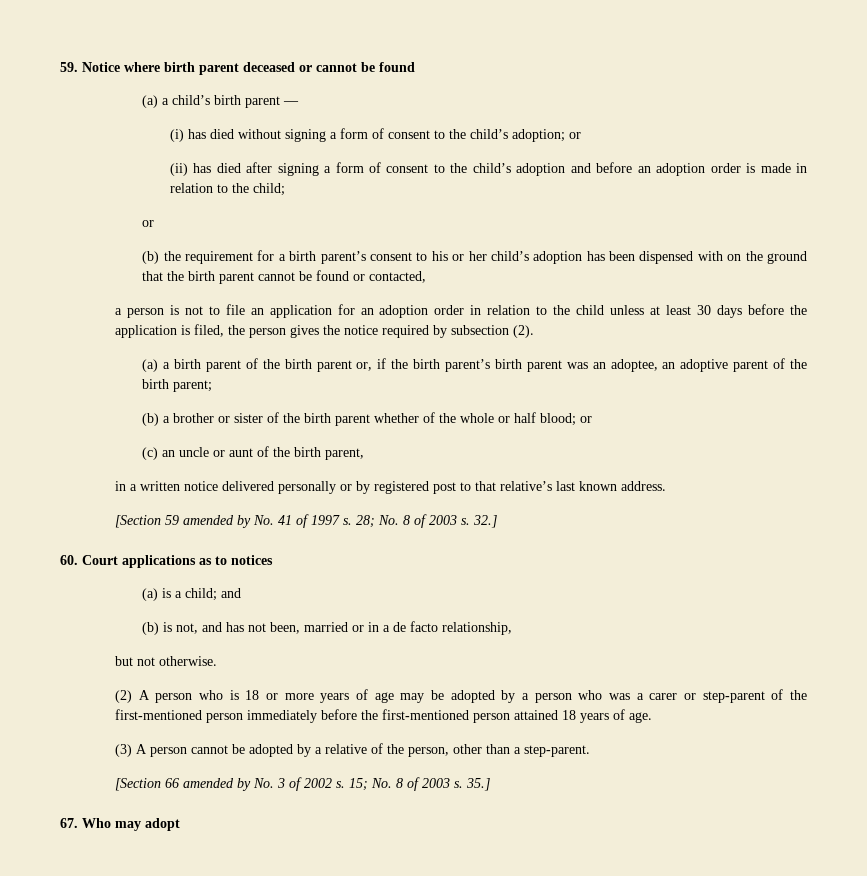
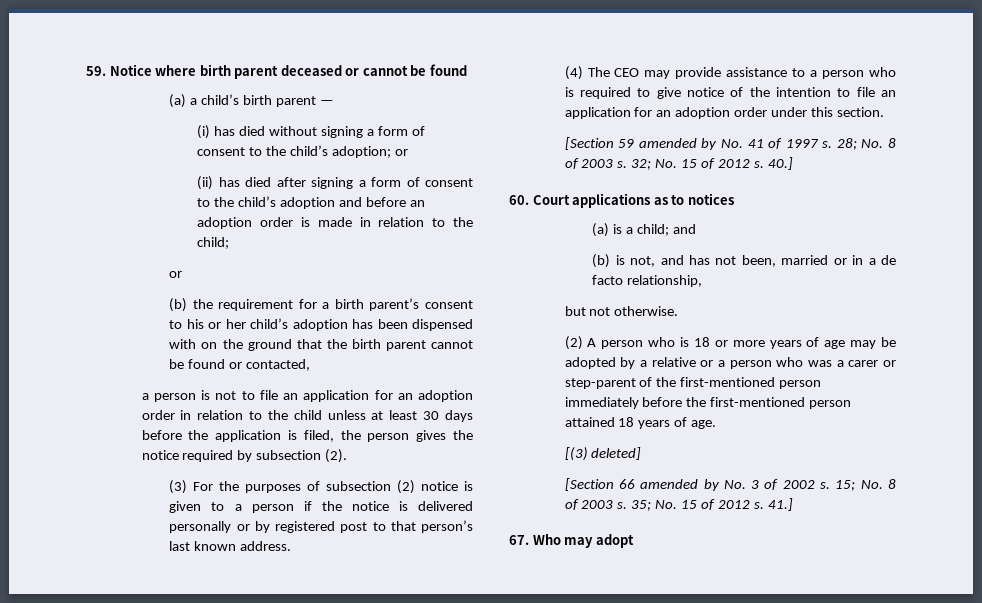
- (a) a birth parent of the birth parent or, if the birth parent’s birth parent was an adoptee, an adoptive parent of the birth parent;
- (b) a brother or sister of the birth parent whether of the whole or half blood; or
- (c) an uncle or aunt of the birth parent,
- in a written notice delivered personally or by registered post to that relative’s last known address.
+ (3) For the purposes of subsection (2) notice is given to a person if the notice is delivered personally or by registered post to that person’s last known address.
+ (4) The CEO may provide assistance to a person who is required to give notice of the intention to file an application for an adoption order under this section.
- 32.]
+ 32; No. 15 of 2012 s. 40.]
- (2) A person who is 18 or more years of age may be adopted by a person who was a carer or step-parent of the first-mentioned person immediately before the first-mentioned person attained 18 years of age.
+ (2) A person who is 18 or more years of age may be adopted by a relative or a person who was a carer or step-parent of the first-mentioned person immediately before the first-mentioned person attained 18 years of age.
- (3) A person cannot be adopted by a relative of the person, other than a step-parent.
+ [(3) deleted]
- 35.]
+ 35; No. 15 of 2012 s. 41.]

